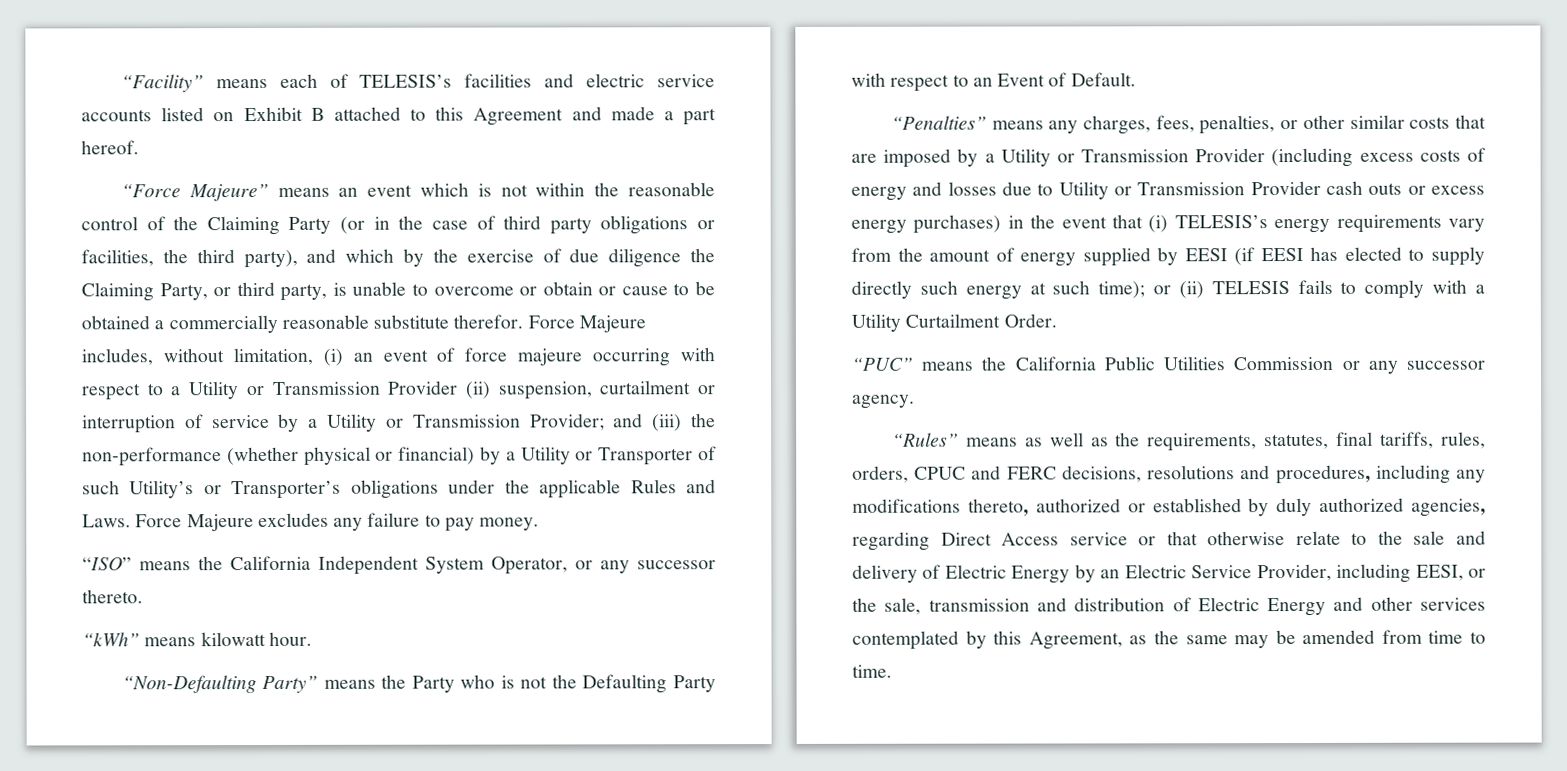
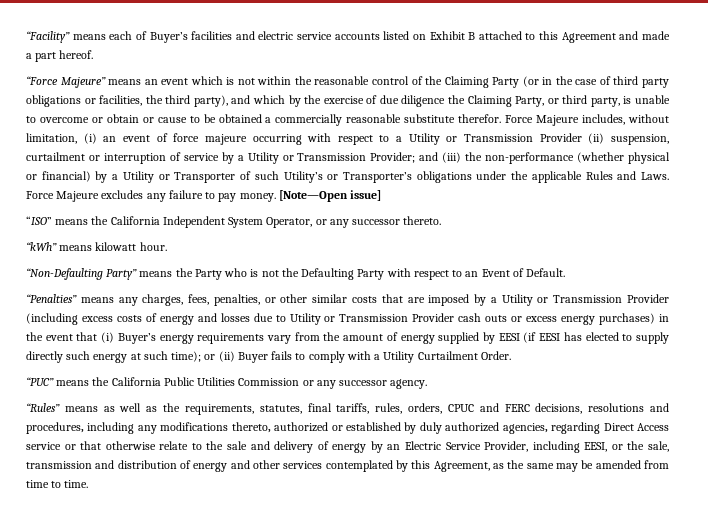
- “Facility” means each of TELESIS’s facilities and electric service accounts listed on Exhibit B attached to this Agreement and made a part hereof.
+ “Facility” means each of Buyer’s facilities and electric service accounts listed on Exhibit B attached to this Agreement and made a part hereof.
+ [Note—Open issue]
- “Penalties” means any charges, fees, penalties, or other similar costs that are imposed by a Utility or Transmission Provider (including excess costs of energy and losses due to Utility or Transmission Provider cash outs or excess energy purchases) in the event that (i) TELESIS’s energy requirements vary from the amount of energy supplied by EESI (if EESI has elected to supply directly such energy at such time);
+ “Penalties” means any charges, fees, penalties, or other similar costs that are imposed by a Utility or Transmission Provider (including excess costs of energy and losses due to Utility or Transmission Provider cash outs or excess energy purchases) in the event that (i) Buyer’s energy requirements vary from the amount of energy supplied by EESI (if EESI has elected to supply directly such energy at such time);
- or (ii) TELESIS fails to comply with a Utility Curtailment Order.
+ or (ii) Buyer fails to comply with a Utility Curtailment Order.
- “Rules” means as well as the requirements, statutes, final tariffs, rules, orders, CPUC and FERC decisions, resolutions and procedures, including any modifications thereto, authorized or established by duly authorized agencies, regarding Direct Access service or that otherwise relate to the sale and delivery of Electric Energy by an Electric Service Provider, including EESI, or the sale, transmission and distribution of Electric Energy and other services contemplated by this Agreement, as the same may be amended from time to time.
+ “Rules” means as well as the requirements, statutes, final tariffs, rules, orders, CPUC and FERC decisions, resolutions and procedures, including any modifications thereto, authorized or established by duly authorized agencies, regarding Direct Access service or that otherwise relate to the sale and delivery of energy by an Electric Service Provider, including EESI, or the sale, transmission and distribution of energy and other services contemplated by this Agreement, as the same may be amended from time to time.

